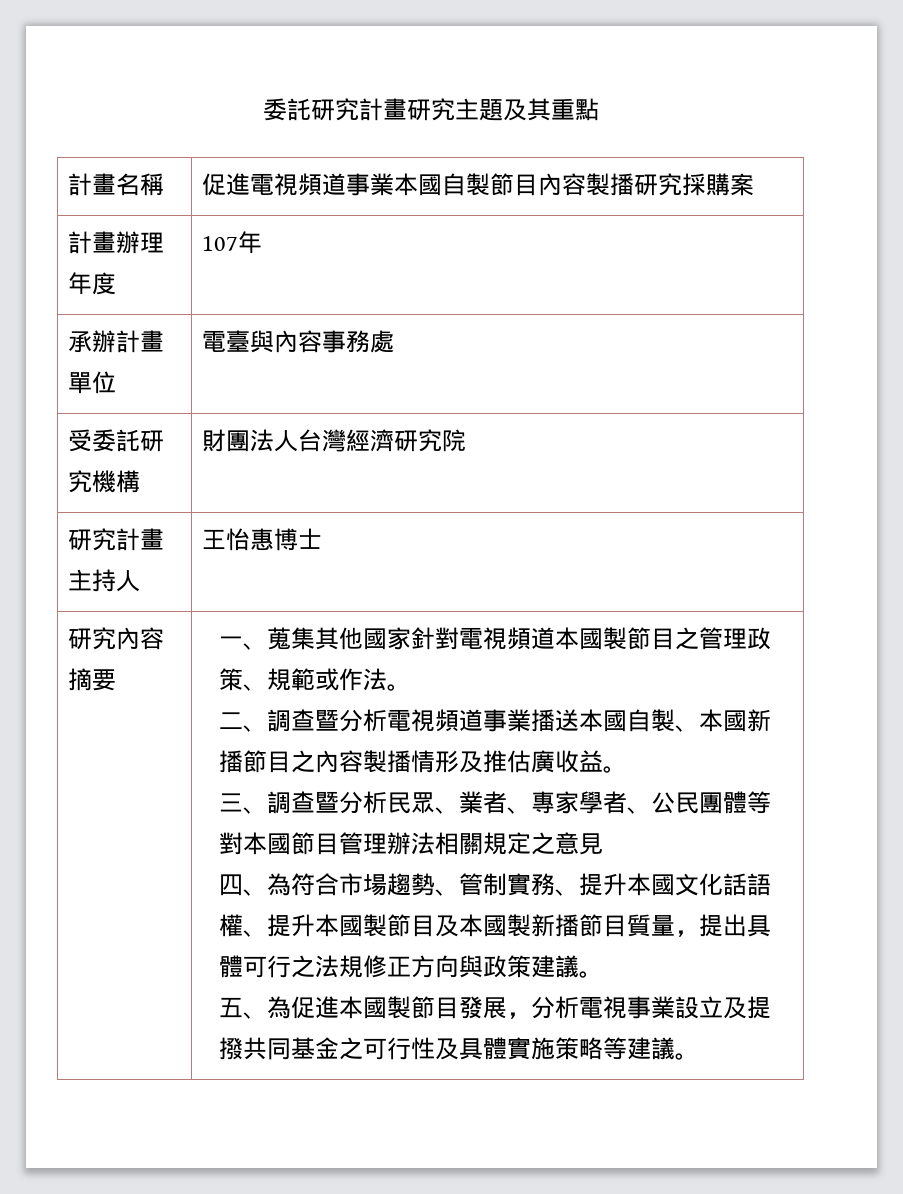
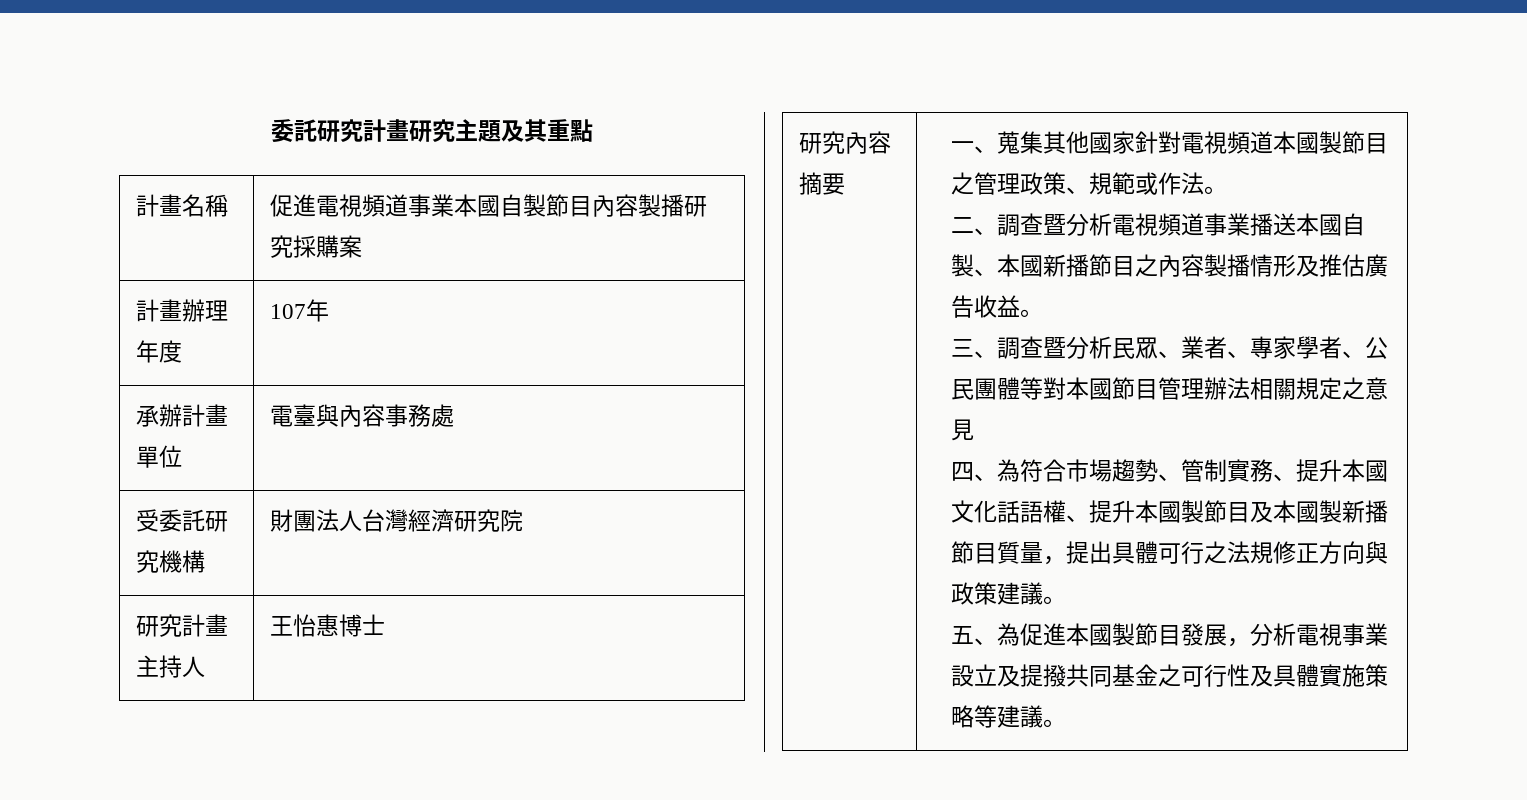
- 二、調查暨分析電視頻道事業播送本國自製、本國新播節目之內容製播情形及推估廣收益。
+ 二、調查暨分析電視頻道事業播送本國自製、本國新播節目之內容製播情形及推估廣告收益。

